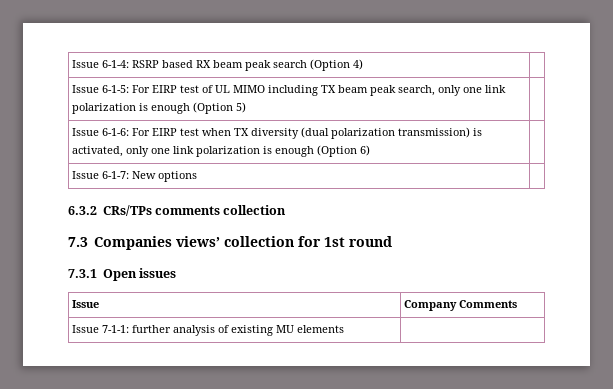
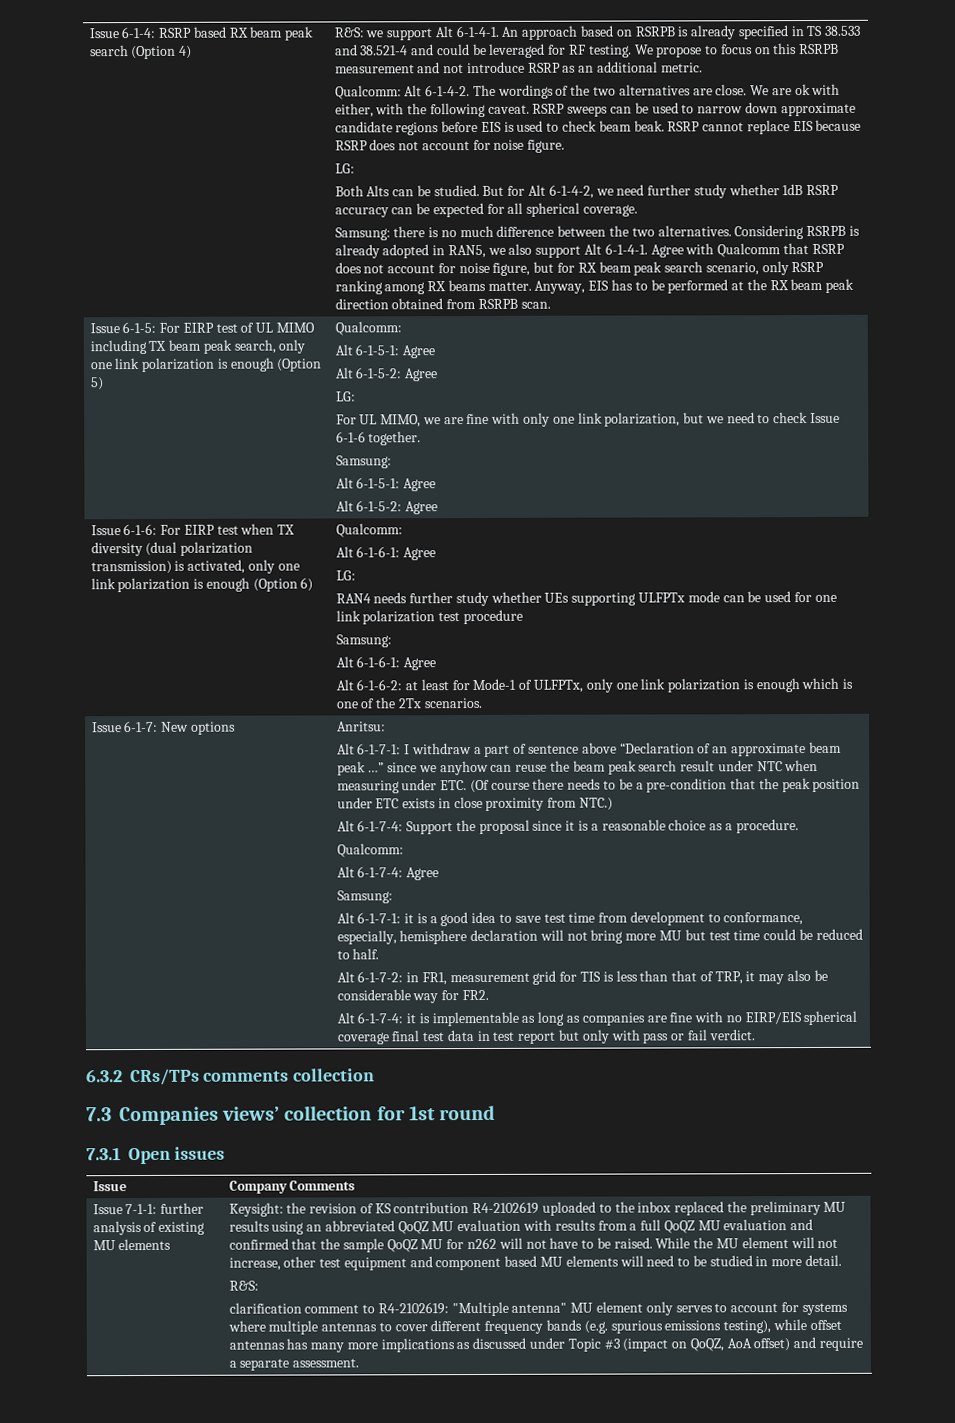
+ R&S: we support Alt 6-1-4-1. An approach based on RSRPB is already specified in TS 38.533 and 38.521-4 and could be leveraged for RF testing. We propose to focus on this RSRPB measurement and not introduce RSRP as an additional metric.
+ Qualcomm: Alt 6-1-4-2. The wordings of the two alternatives are close. We are ok with either, with the following caveat. RSRP sweeps can be used to narrow down approximate candidate regions before EIS is used to check beam beak. RSRP cannot replace EIS because RSRP does not account for noise figure.
+ LG:
+ Both Alts can be studied. But for Alt 6-1-4-2, we need further study whether 1dB RSRP accuracy can be expected for all spherical coverage.
+ Samsung: there is no much difference between the two alternatives. Considering RSRPB is already adopted in RAN5, we also support Alt 6-1-4-1. Agree with Qualcomm that RSRP does not account for noise figure, but for RX beam peak search scenario, only RSRP ranking among RX beams matter. Anyway, EIS has to be performed at the RX beam peak direction obtained from RSRPB scan.
- Issue 6-1-5: For EIRP test of UL MIMO including TX beam peak search, only one link polarization is enough (Option 5)
+ Issue 6-1-5: For EIRP test of UL MIMO including TX beam peak search, only one link polarization is enough (Option 5) | Qualcomm:
+ Alt 6-1-5-1: Agree
+ Alt 6-1-5-2: Agree
+ LG:
+ For UL MIMO, we are fine with only one link polarization, but we need to check Issue 6-1-6 together.
+ Samsung:
+ Alt 6-1-5-1: Agree
+ Alt 6-1-5-2: Agree
- Issue 6-1-6: For EIRP test when TX diversity (dual polarization transmission) is activated, only one link polarization is enough (Option 6) |
- Issue 6-1-7: New options |
+ Issue 6-1-6: For EIRP test when TX diversity (dual polarization transmission) is activated, only one link polarization is enough (Option 6) | Qualcomm:
+ Alt 6-1-6-1: Agree
+ LG:
+ RAN4 needs further study whether UEs supporting ULFPTx mode can be used for one link polarization test procedure
+ Samsung:
+ Alt 6-1-6-1: Agree
+ Alt 6-1-6-2: at least for Mode-1 of ULFPTx, only one link polarization is enough which is one of the 2Tx scenarios.
+ Issue 6-1-7: New options | Anritsu:
+ Alt 6-1-7-1: I withdraw a part of sentence above “Declaration of an approximate beam peak …” since we anyhow can reuse the beam peak search result under NTC when measuring under ETC. (Of course there needs to be a pre-condition that the peak position under ETC exists in close proximity from NTC.)
+ Alt 6-1-7-4: Support the proposal since it is a reasonable choice as a procedure.
+ Qualcomm:
+ Alt 6-1-7-4: Agree
+ Samsung:
+ Alt 6-1-7-1: it is a good idea to save test time from development to conformance, especially, hemisphere declaration will not bring more MU but test time could be reduced to half.
+ Alt 6-1-7-2: in FR1, measurement grid for TIS is less than that of TRP, it may also be considerable way for FR2.
+ Alt 6-1-7-4: it is implementable as long as companies are fine with no EIRP/EIS spherical coverage final test data in test report but only with pass or fail verdict.
+ Keysight: the revision of KS contribution R4-2102619 uploaded to the inbox replaced the preliminary MU results using an abbreviated QoQZ MU evaluation with results from a full QoQZ MU evaluation and confirmed that the sample QoQZ MU for n262 will not have to be raised. While the MU element will not increase, other test equipment and component based MU elements will need to be studied in more detail.
+ R&S:
+ clarification comment to R4-2102619: "Multiple antenna" MU element only serves to account for systems where multiple antennas to cover different frequency bands (e.g. spurious emissions testing), while offset antennas has many more implications as discussed under Topic #3 (impact on QoQZ, AoA offset) and require a separate assessment.

